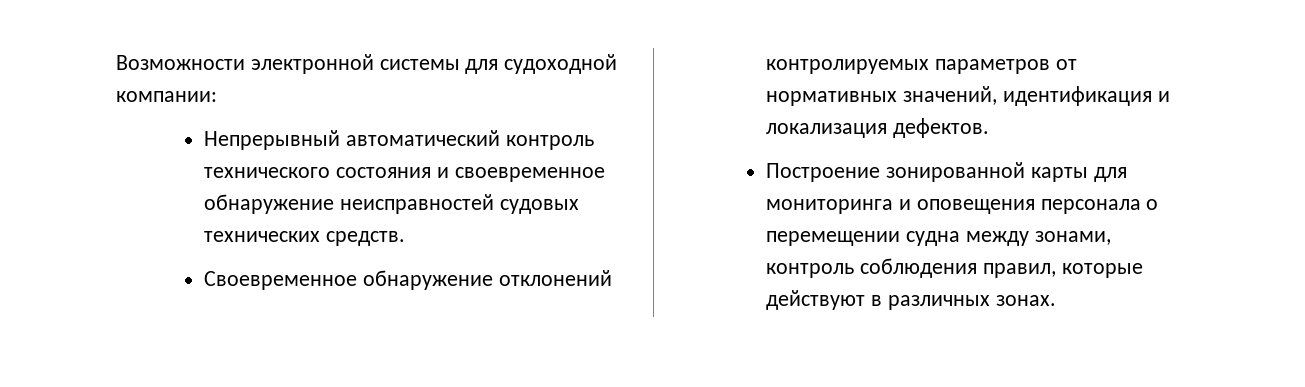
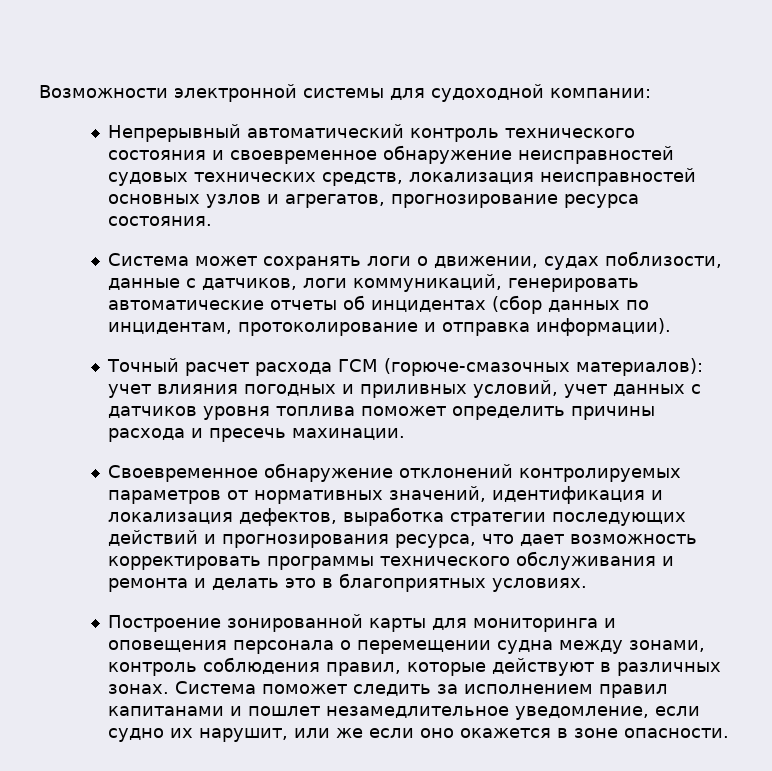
- Непрерывный автоматический контроль технического состояния и своевременное обнаружение неисправностей судовых технических средств.
+ Непрерывный автоматический контроль технического состояния и своевременное обнаружение неисправностей судовых технических средств, локализация неисправностей основных узлов и агрегатов, прогнозирование ресурса состояния.
+ Система может сохранять логи о движении, судах поблизости, данные с датчиков, логи коммуникаций, генерировать автоматические отчеты об инцидентах (сбор данных по инцидентам, протоколирование и отправка информации).
+ Точный расчет расхода ГСМ (горюче-смазочных материалов): учет влияния погодных и приливных условий, учет данных с датчиков уровня топлива поможет определить причины расхода и пресечь махинации.
- Своевременное обнаружение отклонений контролируемых параметров от нормативных значений, идентификация и локализация дефектов.
+ Своевременное обнаружение отклонений контролируемых параметров от нормативных значений, идентификация и локализация дефектов, выработка стратегии последующих действий и прогнозирования ресурса, что дает возможность корректировать программы технического обслуживания и ремонта и делать это в благоприятных условиях.
+ Система поможет следить за исполнением правил капитанами и пошлет незамедлительное уведомление, если судно их нарушит, или же если оно окажется в зоне опасности.

